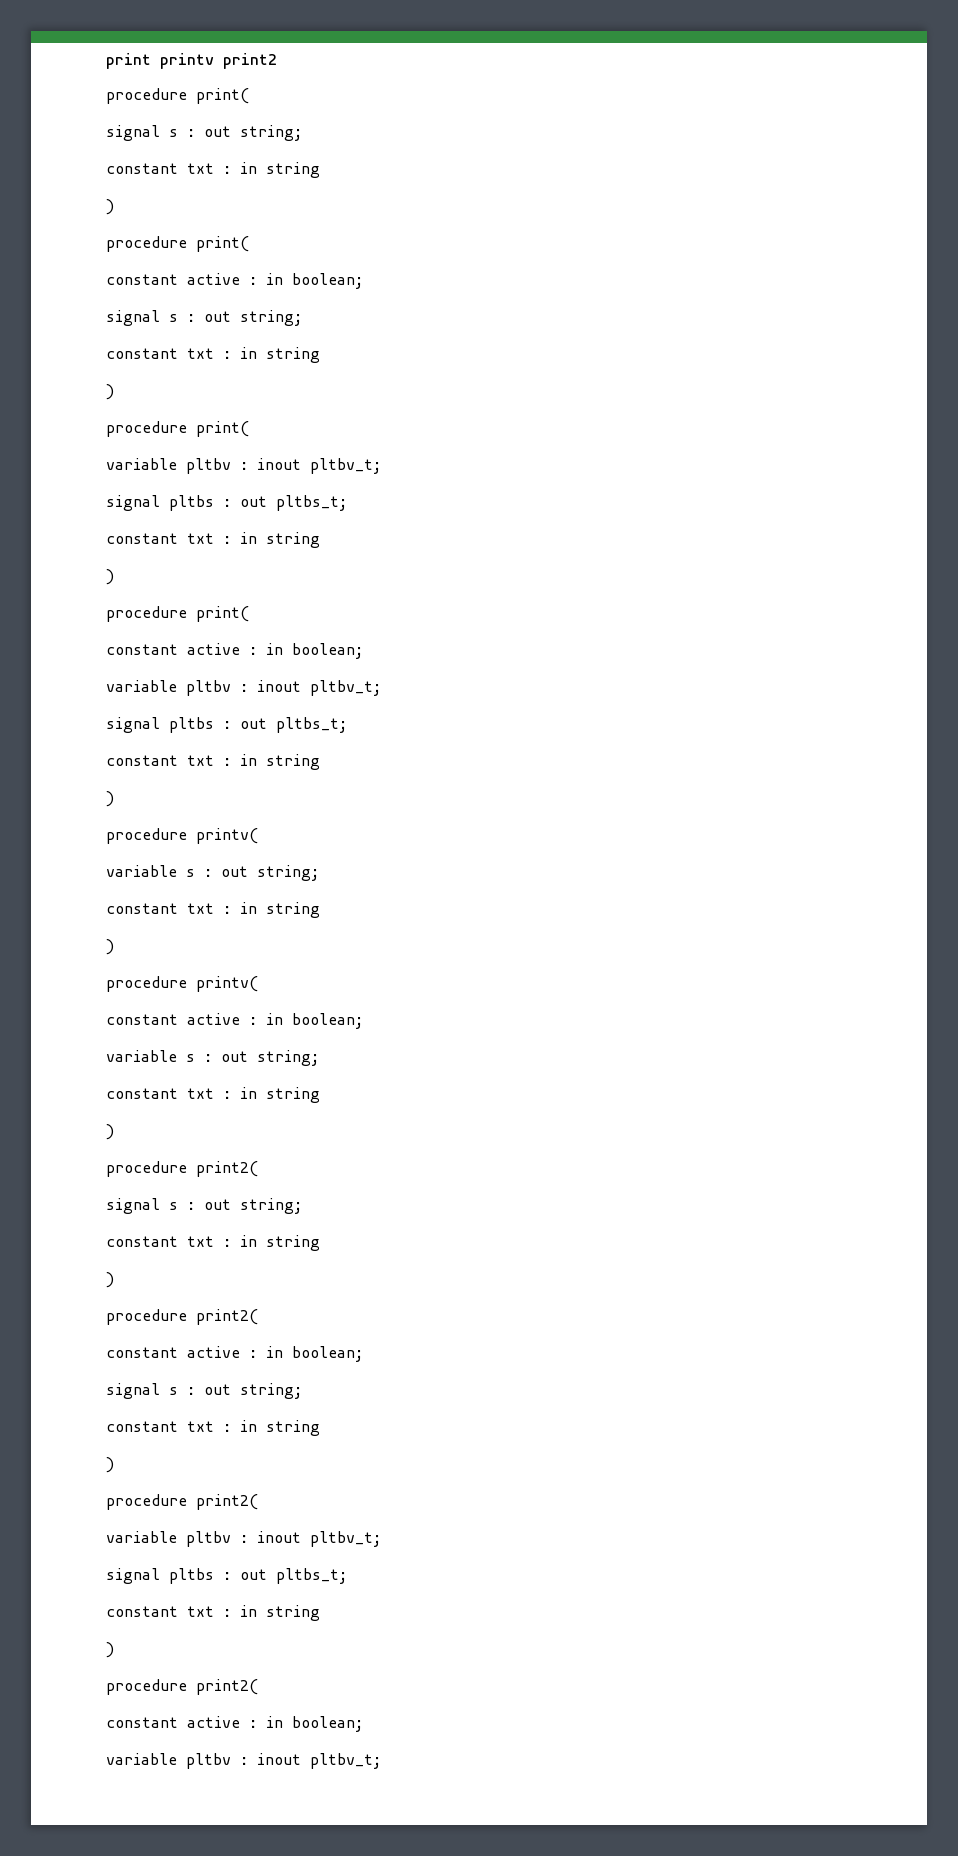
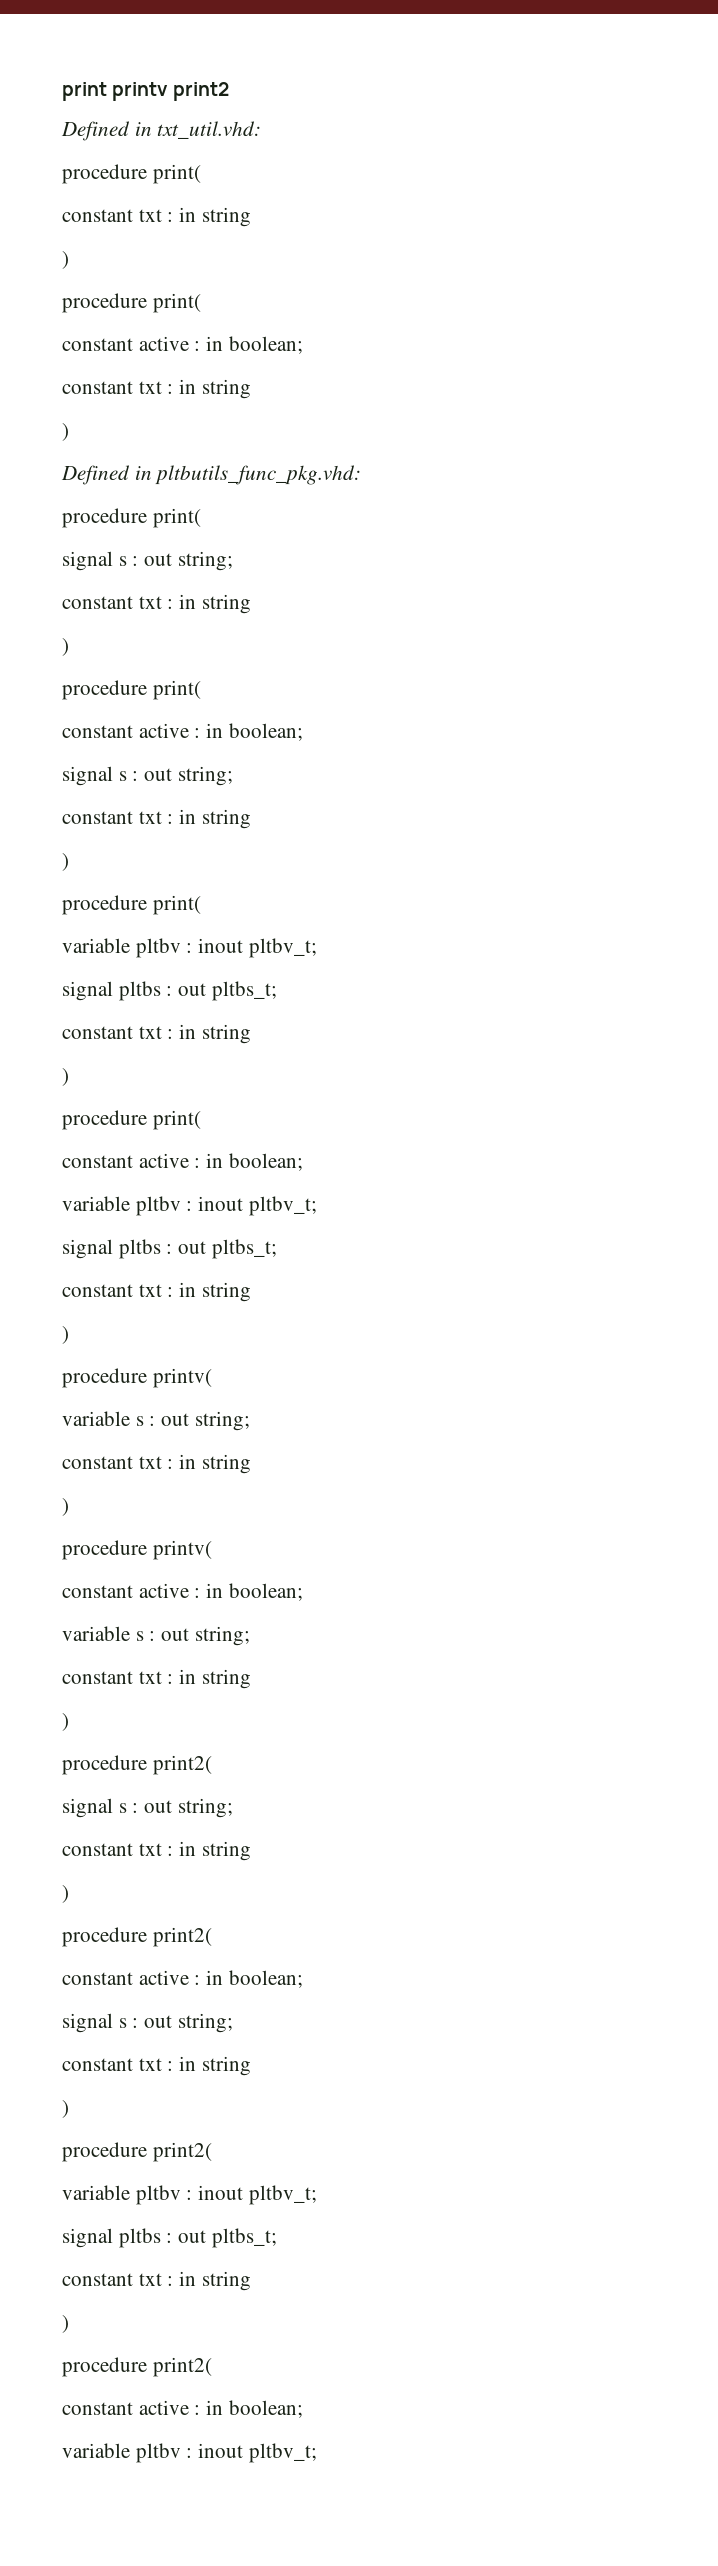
+ Defined in txt_util.vhd:
+ procedure print(
+ constant txt : in string
+ )
+ procedure print(
+ constant active : in boolean;
+ constant txt : in string
+ )
+ Defined in pltbutils_func_pkg.vhd:

